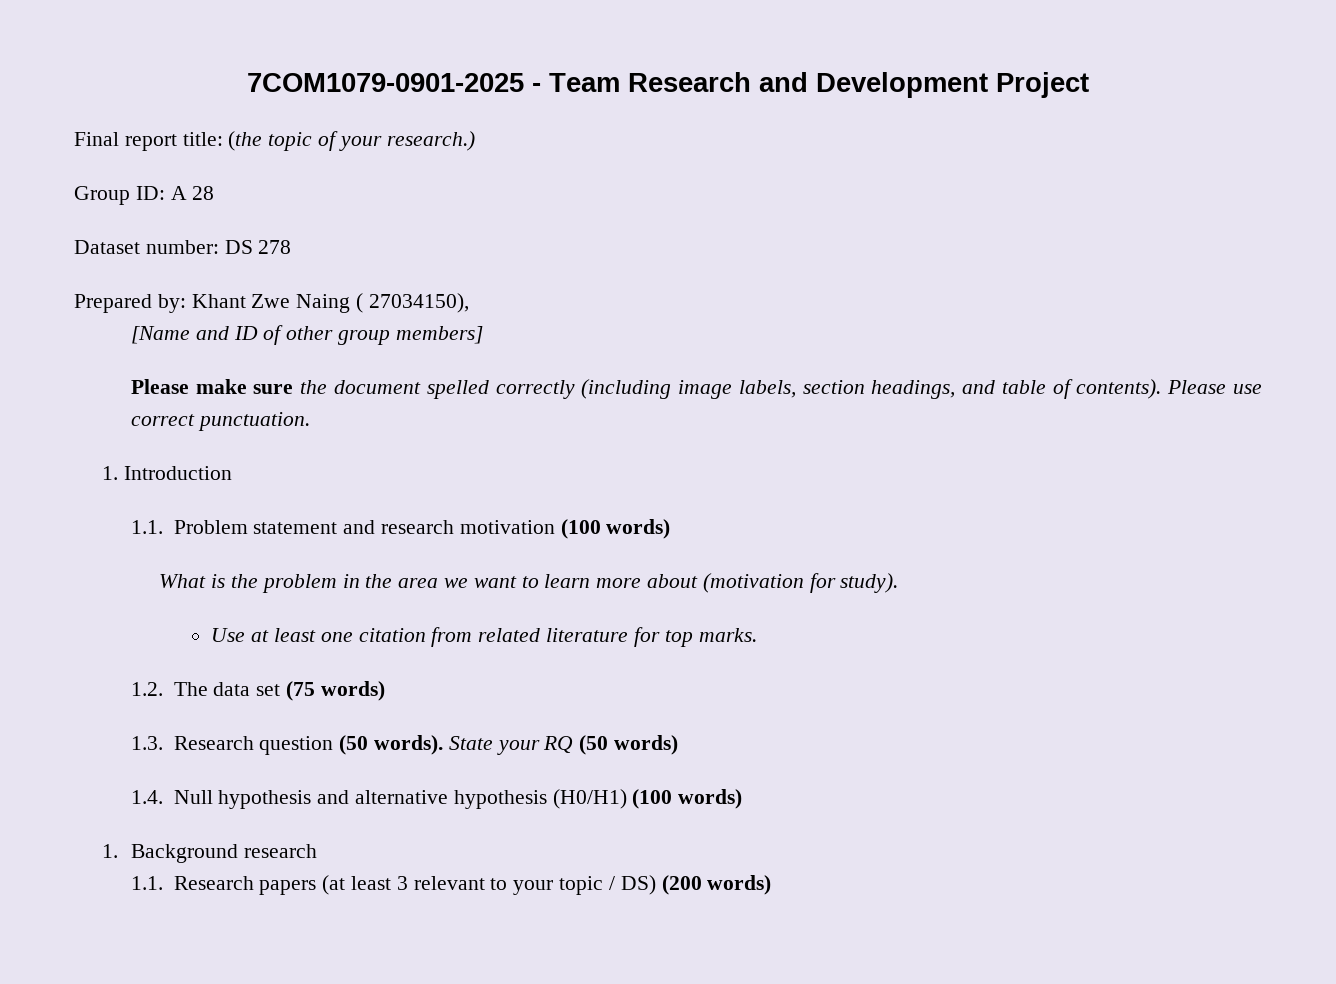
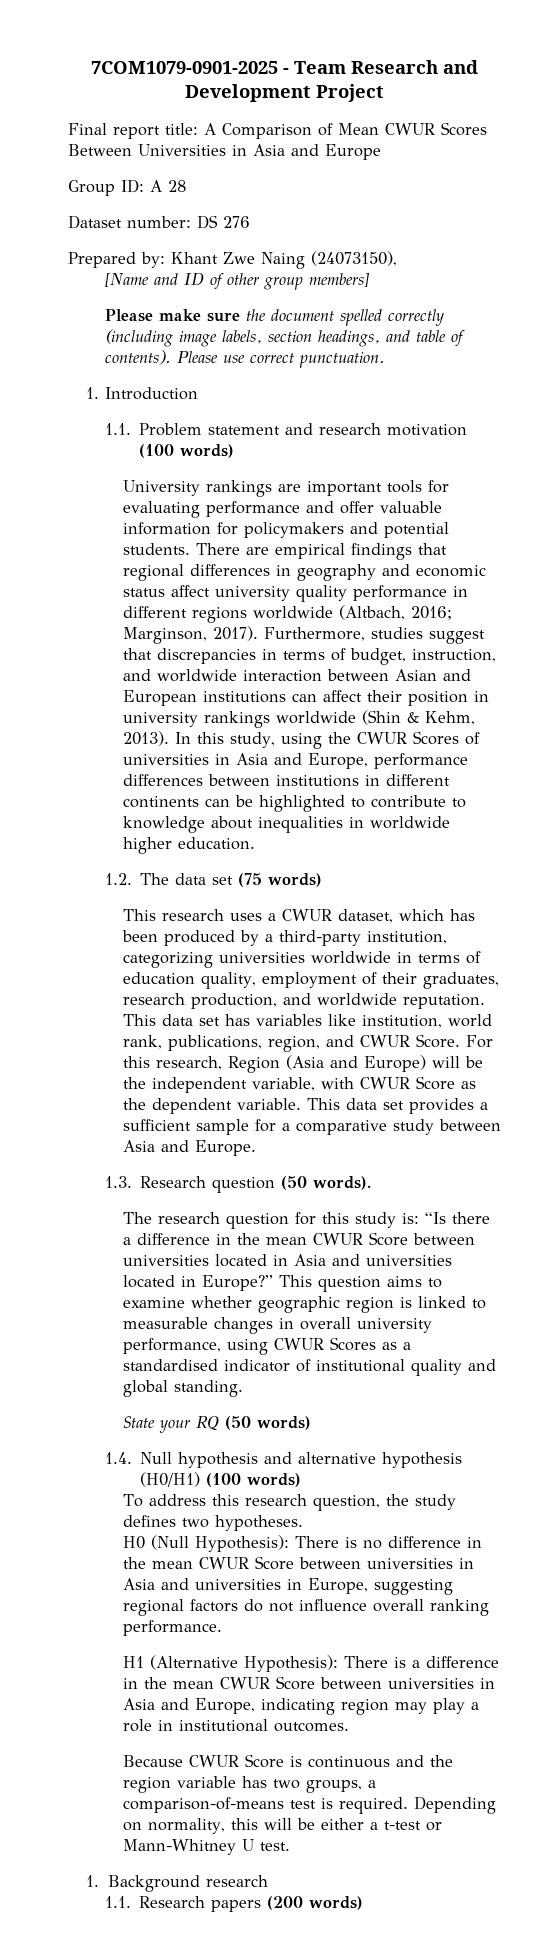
- Final report title: (the topic of your research.)
+ Final report title: A Comparison of Mean CWUR Scores Between Universities in Asia and Europe
- Dataset number: DS 278
+ Dataset number: DS 276
- Prepared by: Khant Zwe Naing ( 27034150),
+ Prepared by: Khant Zwe Naing (24073150),
- What is the problem in the area we want to learn more about (motivation for study).
- Use at least one citation from related literature for top marks.
+ University rankings are important tools for evaluating performance and offer valuable information for policymakers and potential students. There are empirical findings that regional differences in geography and economic status affect university quality performance in different regions worldwide (Altbach, 2016; Marginson, 2017). Furthermore, studies suggest that discrepancies in terms of budget, instruction, and worldwide interaction between Asian and European institutions can affect their position in university rankings worldwide (Shin & Kehm, 2013). In this study, using the CWUR Scores of universities in Asia and Europe, performance differences between institutions in different continents can be highlighted to contribute to knowledge about inequalities in worldwide higher education.
+ This research uses a CWUR dataset, which has been produced by a third-party institution, categorizing universities worldwide in terms of education quality, employment of their graduates, research production, and worldwide reputation. This data set has variables like institution, world rank, publications, region, and CWUR Score. For this research, Region (Asia and Europe) will be the independent variable, with CWUR Score as the dependent variable. This data set provides a sufficient sample for a comparative study between Asia and Europe.
- 1.3. Research question (50 words). State your RQ (50 words)
+ 1.3. Research question (50 words).
+ The research question for this study is: “Is there a difference in the mean CWUR Score between universities located in Asia and universities located in Europe?” This question aims to examine whether geographic region is linked to measurable changes in overall university performance, using CWUR Scores as a standardised indicator of institutional quality and global standing.
+ State your RQ (50 words)
+ To address this research question, the study defines two hypotheses.
+ H0 (Null Hypothesis): There is no difference in the mean CWUR Score between universities in Asia and universities in Europe, suggesting regional factors do not influence overall ranking performance.
+ H1 (Alternative Hypothesis): There is a difference in the mean CWUR Score between universities in Asia and Europe, indicating region may play a role in institutional outcomes.
+ Because CWUR Score is continuous and the region variable has two groups, a comparison-of-means test is required. Depending on normality, this will be either a t-test or Mann-Whitney U test.
- 1.1. Research papers (at least 3 relevant to your topic / DS) (200 words)
+ 1.1. Research papers (200 words)

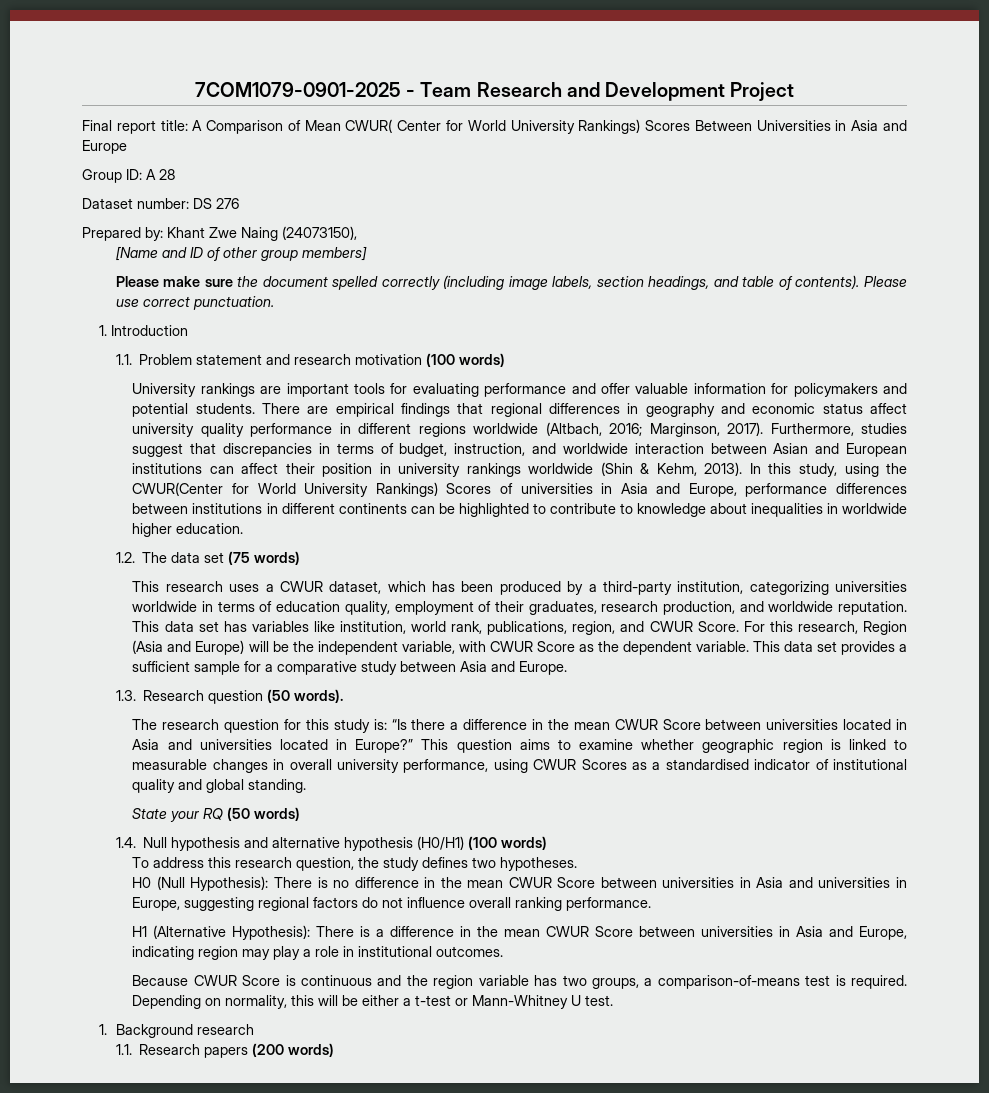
- Final report title: A Comparison of Mean CWUR Scores Between Universities in Asia and Europe
+ Final report title: A Comparison of Mean CWUR( Center for World University Rankings) Scores Between Universities in Asia and Europe
- In this study, using the CWUR Scores of universities in Asia and Europe, performance differences between institutions in different continents can be highlighted to contribute to knowledge about inequalities in worldwide higher education.
+ In this study, using the CWUR(Center for World University Rankings) Scores of universities in Asia and Europe, performance differences between institutions in different continents can be highlighted to contribute to knowledge about inequalities in worldwide higher education.

